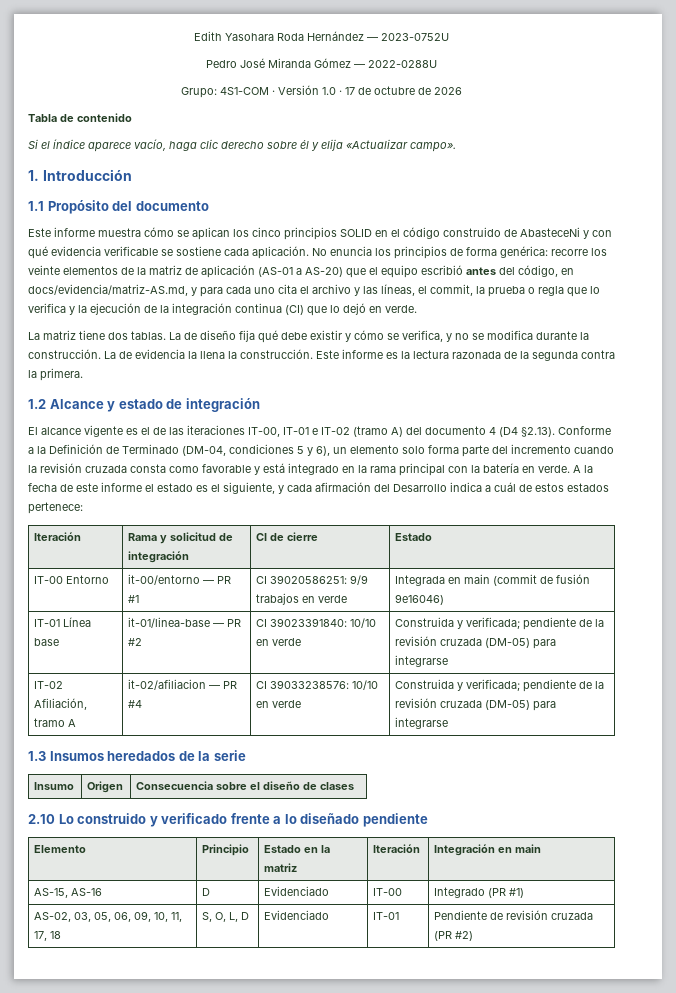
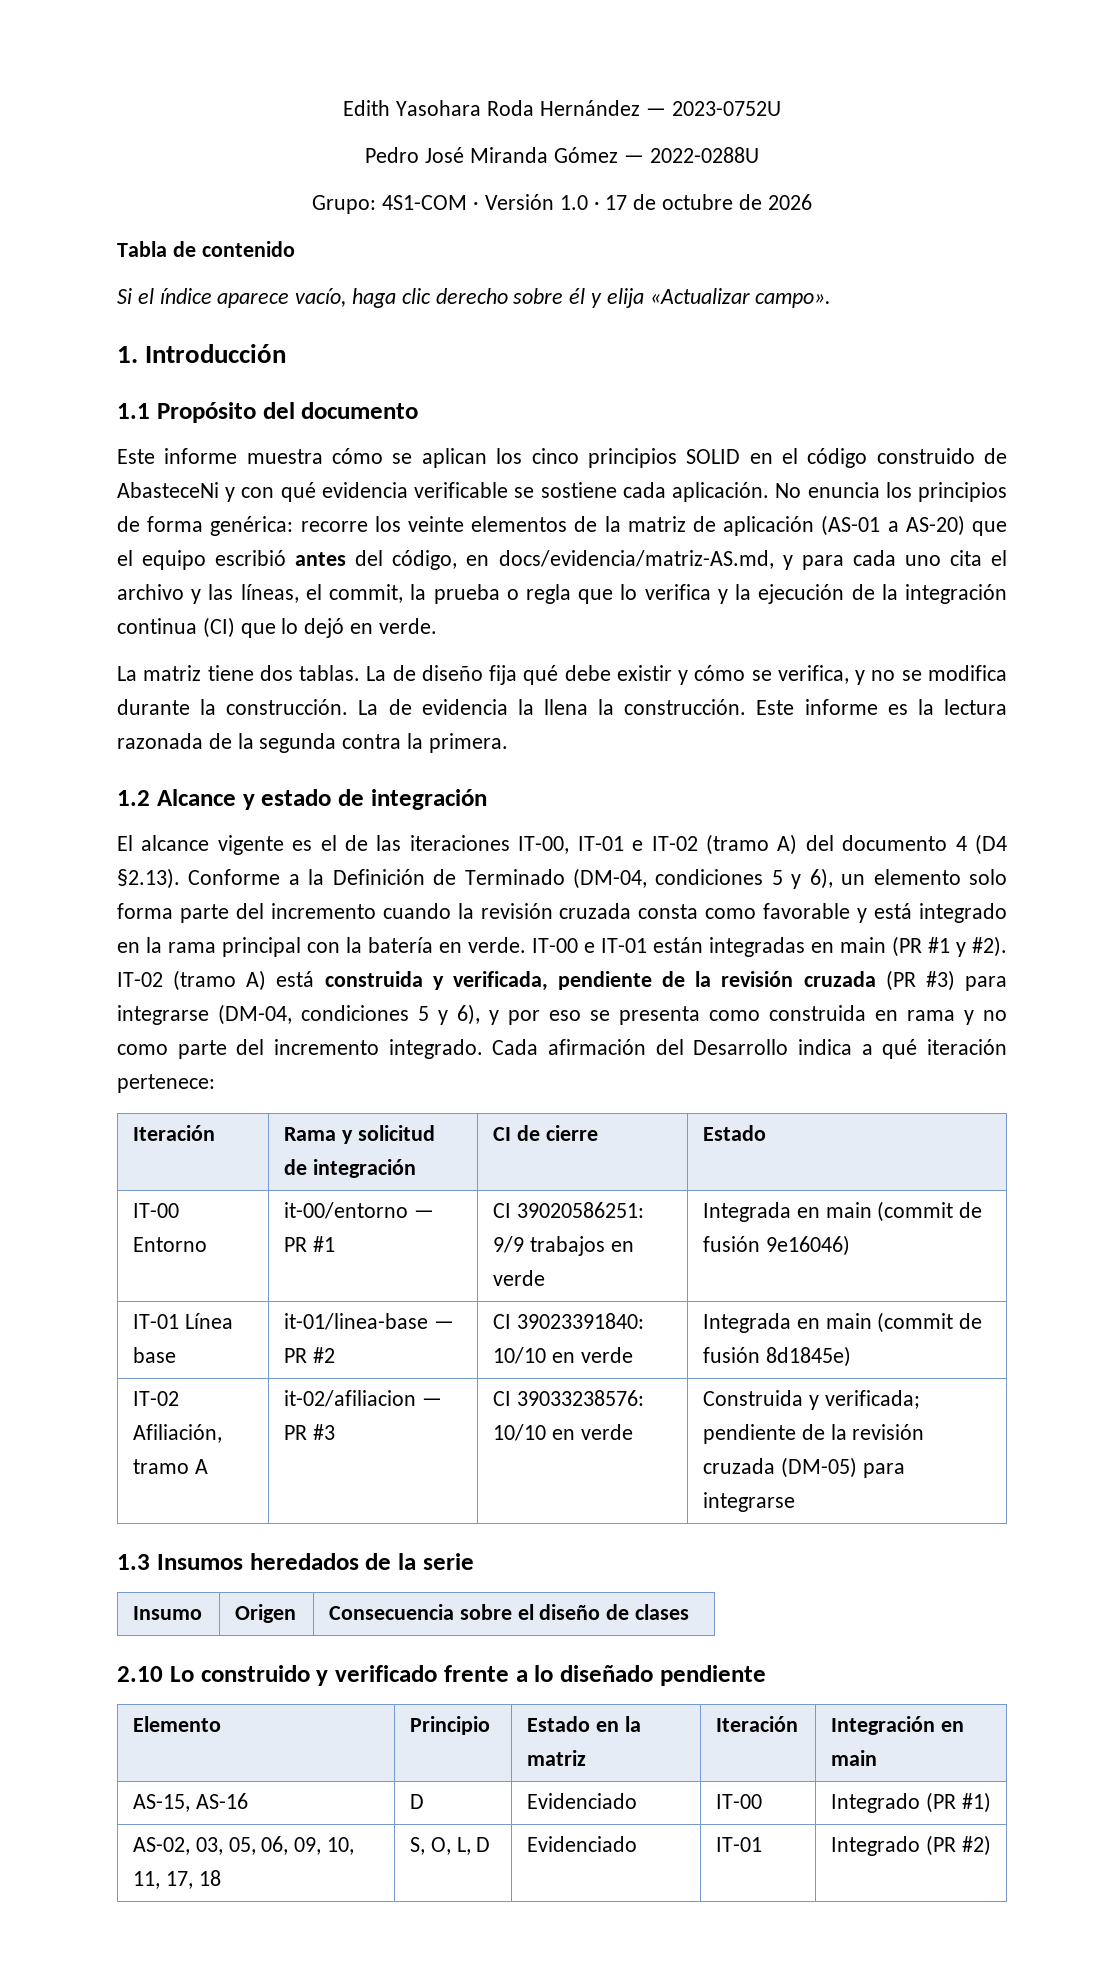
- A la fecha de este informe el estado es el siguiente, y cada afirmación del Desarrollo indica a cuál de estos estados pertenece:
+ IT-00 e IT-01 están integradas en main (PR #1 y #2). IT-02 (tramo A) está construida y verificada, pendiente de la revisión cruzada (PR #3) para integrarse (DM-04, condiciones 5 y 6), y por eso se presenta como construida en rama y no como parte del incremento integrado. Cada afirmación del Desarrollo indica a qué iteración pertenece:
- IT-01 Línea base | it-01/linea-base — PR #2 | CI 39023391840: 10/10 en verde | Construida y verificada; pendiente de la revisión cruzada (DM-05) para integrarse
+ IT-01 Línea base | it-01/linea-base — PR #2 | CI 39023391840: 10/10 en verde | Integrada en main (commit de fusión 8d1845e)
- IT-02 Afiliación, tramo A | it-02/afiliacion — PR #4 | CI 39033238576: 10/10 en verde | Construida y verificada; pendiente de la revisión cruzada (DM-05) para integrarse
+ IT-02 Afiliación, tramo A | it-02/afiliacion — PR #3 | CI 39033238576: 10/10 en verde | Construida y verificada; pendiente de la revisión cruzada (DM-05) para integrarse
- AS-02, 03, 05, 06, 09, 10, 11, 17, 18 | S, O, L, D | Evidenciado | IT-01 | Pendiente de revisión cruzada (PR #2)
+ AS-02, 03, 05, 06, 09, 10, 11, 17, 18 | S, O, L, D | Evidenciado | IT-01 | Integrado (PR #2)

